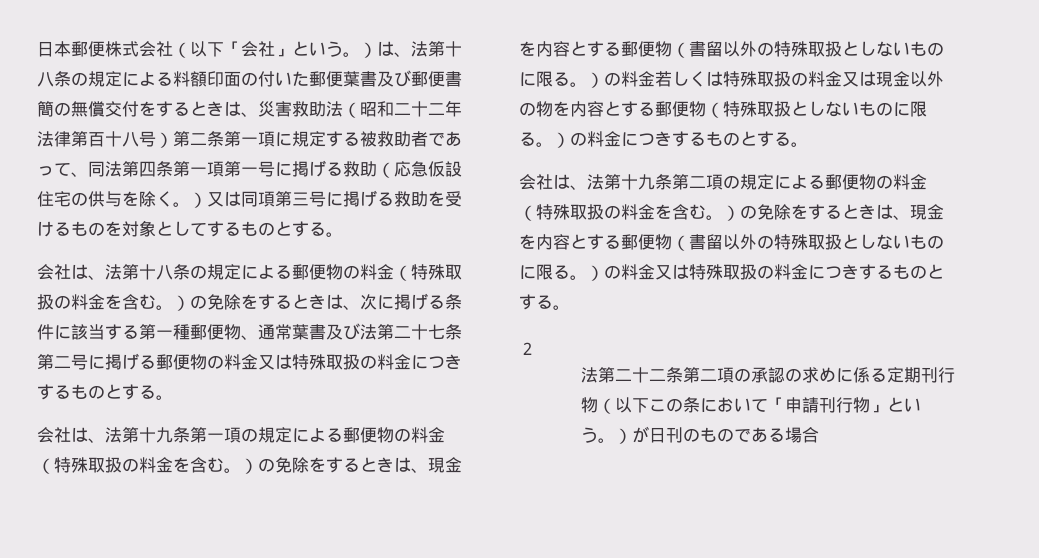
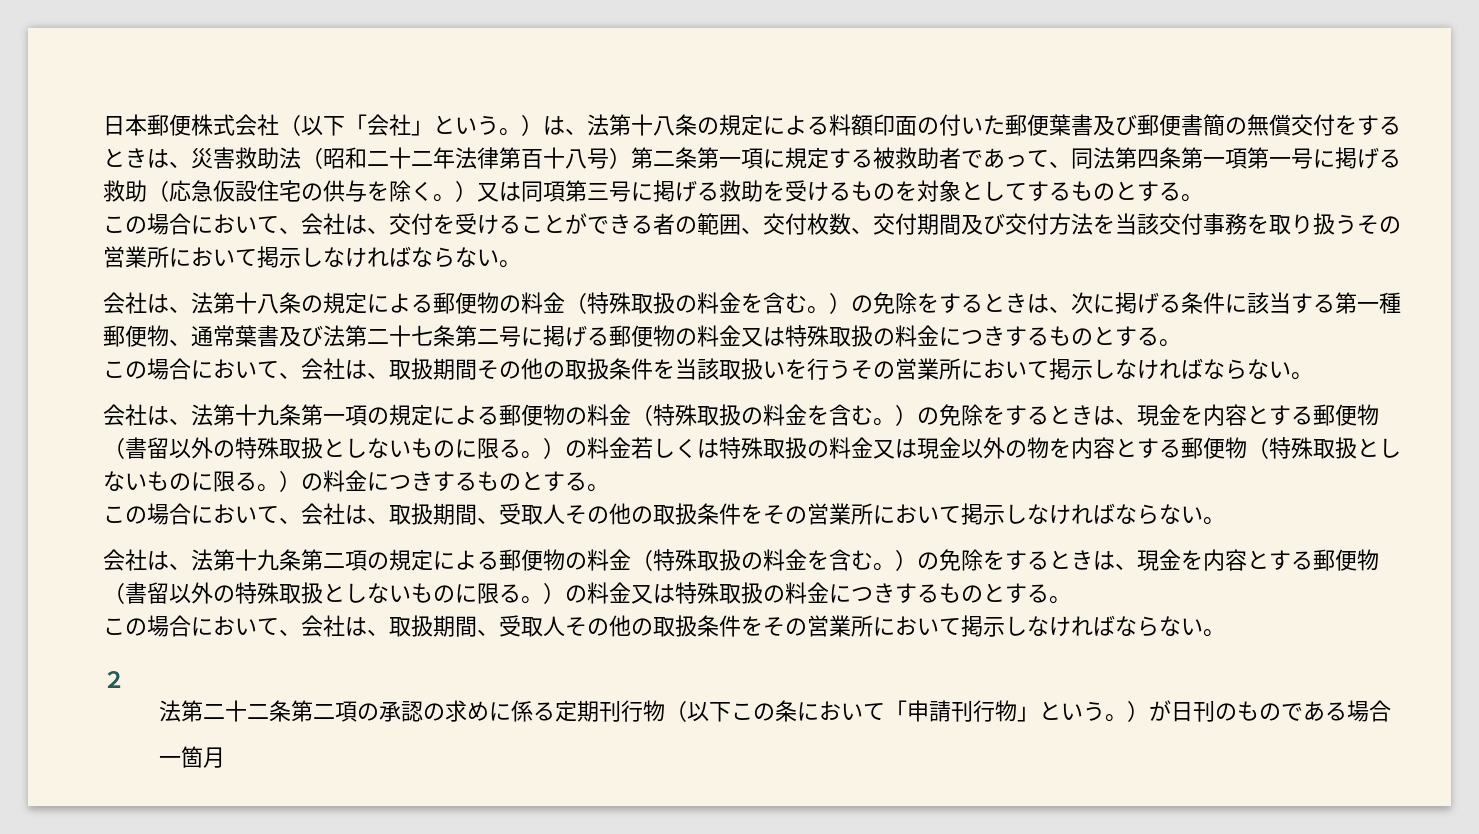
+ この場合において、会社は、交付を受けることができる者の範囲、交付枚数、交付期間及び交付方法を当該交付事務を取り扱うその営業所において掲示しなければならない。
+ この場合において、会社は、取扱期間その他の取扱条件を当該取扱いを行うその営業所において掲示しなければならない。
  会社は、法第十九条第一項の規定による郵便物の料金（特殊取扱の料金を含む。）の免除をするときは、現金を内容とする郵便物（書留以外の特殊取扱としないものに限る。）の料金若しくは特殊取扱の料金又は現金以外の物を内容とする郵便物（特殊取扱としないものに限る。）の料金につきするものとする。
+ この場合において、会社は、取扱期間、受取人その他の取扱条件をその営業所において掲示しなければならない。
  会社は、法第十九条第二項の規定による郵便物の料金（特殊取扱の料金を含む。）の免除をするときは、現金を内容とする郵便物（書留以外の特殊取扱としないものに限る。）の料金又は特殊取扱の料金につきするものとする。
+ この場合において、会社は、取扱期間、受取人その他の取扱条件をその営業所において掲示しなければならない。
+ 一箇月

